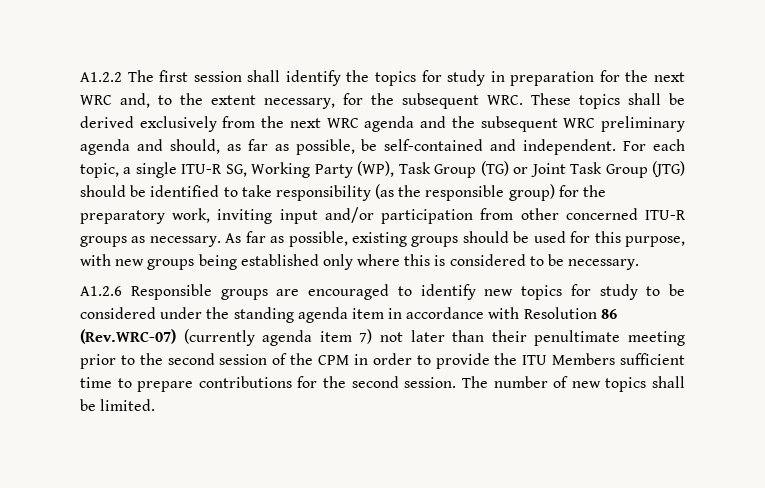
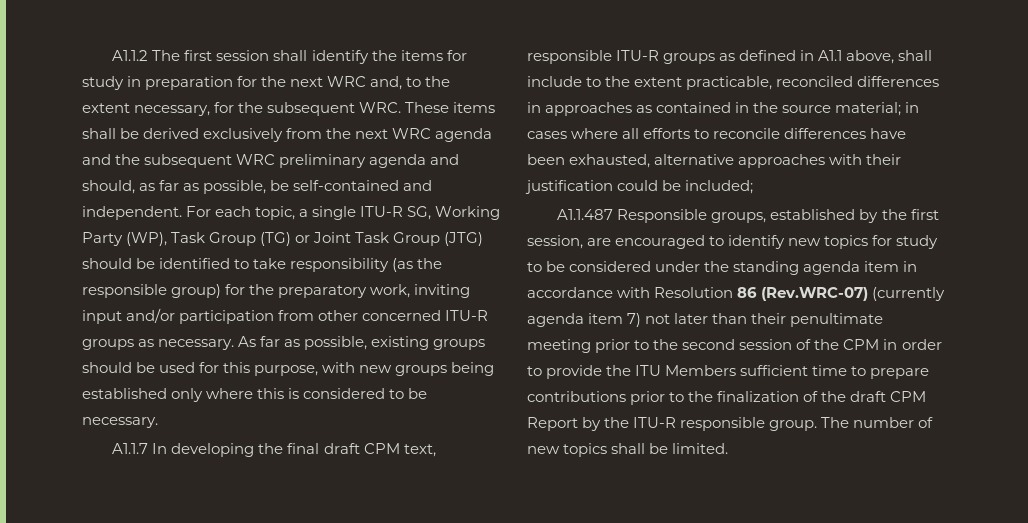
- A1.2.2 The first session shall identify the topics for study in preparation for the next WRC and, to the extent necessary, for the subsequent WRC. These topics shall be derived exclusively from the next WRC agenda and the subsequent WRC preliminary agenda and should, as far as possible, be self-contained and independent.
+ A1.1.2 The first session shall identify the items for study in preparation for the next WRC and, to the extent necessary, for the subsequent WRC. These items shall be derived exclusively from the next WRC agenda and the subsequent WRC preliminary agenda and should, as far as possible, be self-contained and independent.
- A1.2.6 Responsible groups are encouraged to identify new topics for study to be considered under the standing agenda item in accordance with Resolution 86 (Rev.WRC-07) (currently agenda item 7) not later than their penultimate meeting prior to the second session of the CPM in order to provide the ITU Members sufficient time to prepare contributions for the second session.
+ A1.1.7 In developing the final draft CPM text, responsible ITU-R groups as defined in A1.1 above, shall include to the extent practicable, reconciled differences in approaches as contained in the source material; in cases where all efforts to reconcile differences have been exhausted, alternative approaches with their justification could be included;
+ A1.1.487 Responsible groups, established by the first session, are encouraged to identify new topics for study to be considered under the standing agenda item in accordance with Resolution 86 (Rev.WRC-07) (currently agenda item 7) not later than their penultimate meeting prior to the second session of the CPM in order to provide the ITU Members sufficient time to prepare contributions prior to the finalization of the draft CPM Report by the ITU-R responsible group.

